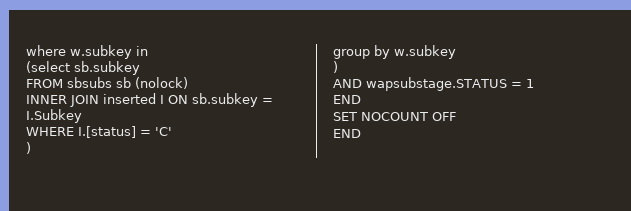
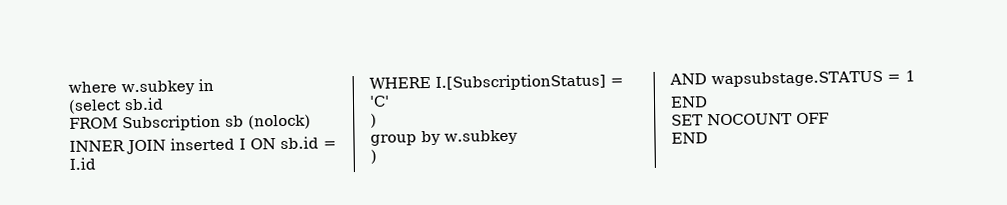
- (select sb.subkey
+ (select sb.id
- FROM sbsubs sb (nolock)
+ FROM Subscription sb (nolock)
- INNER JOIN inserted I ON sb.subkey = I.Subkey
+ INNER JOIN inserted I ON sb.id = I.id
- WHERE I.[status] = 'C'
+ WHERE I.[SubscriptionStatus] = 'C'

